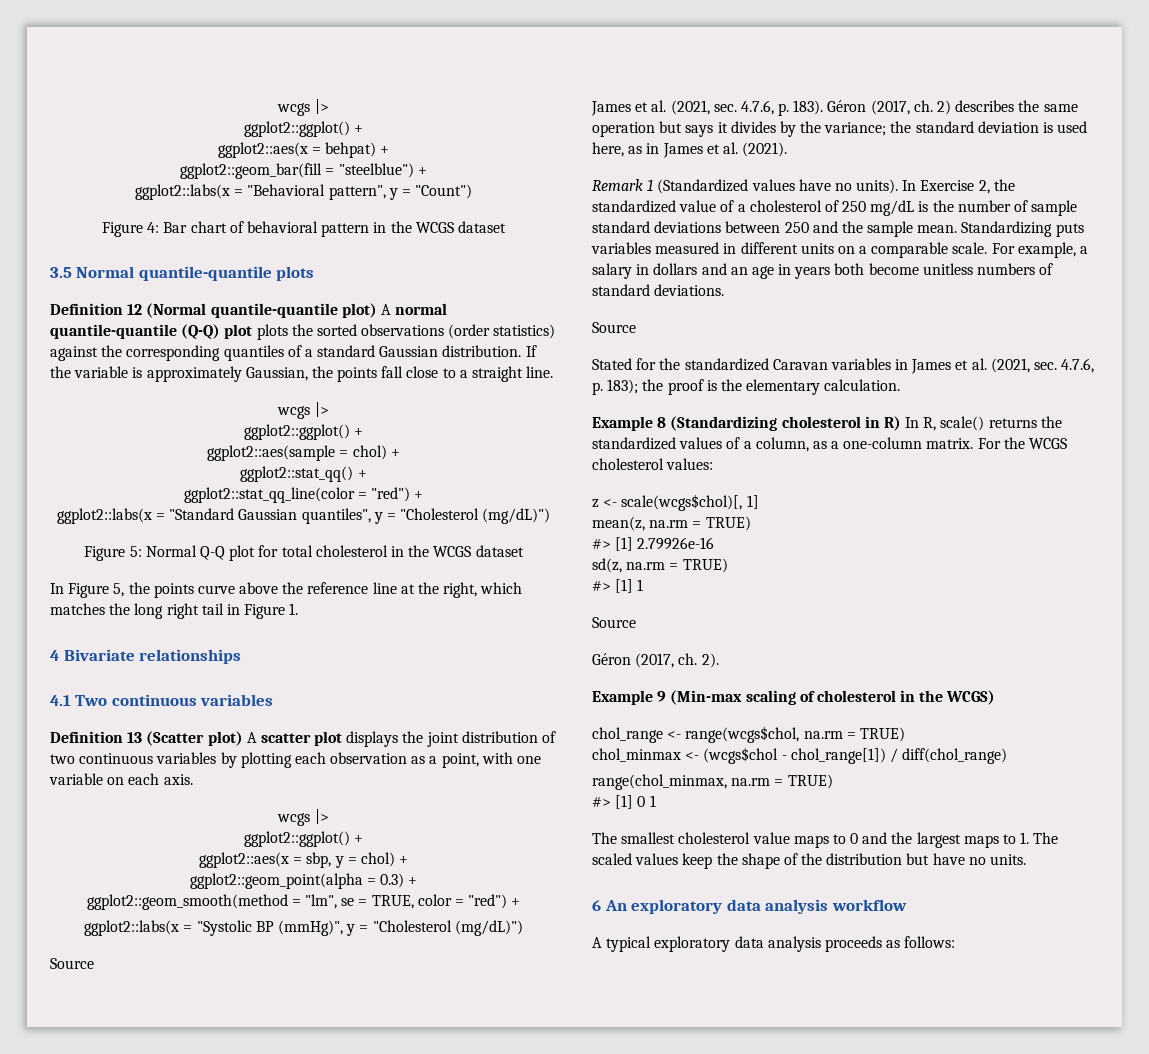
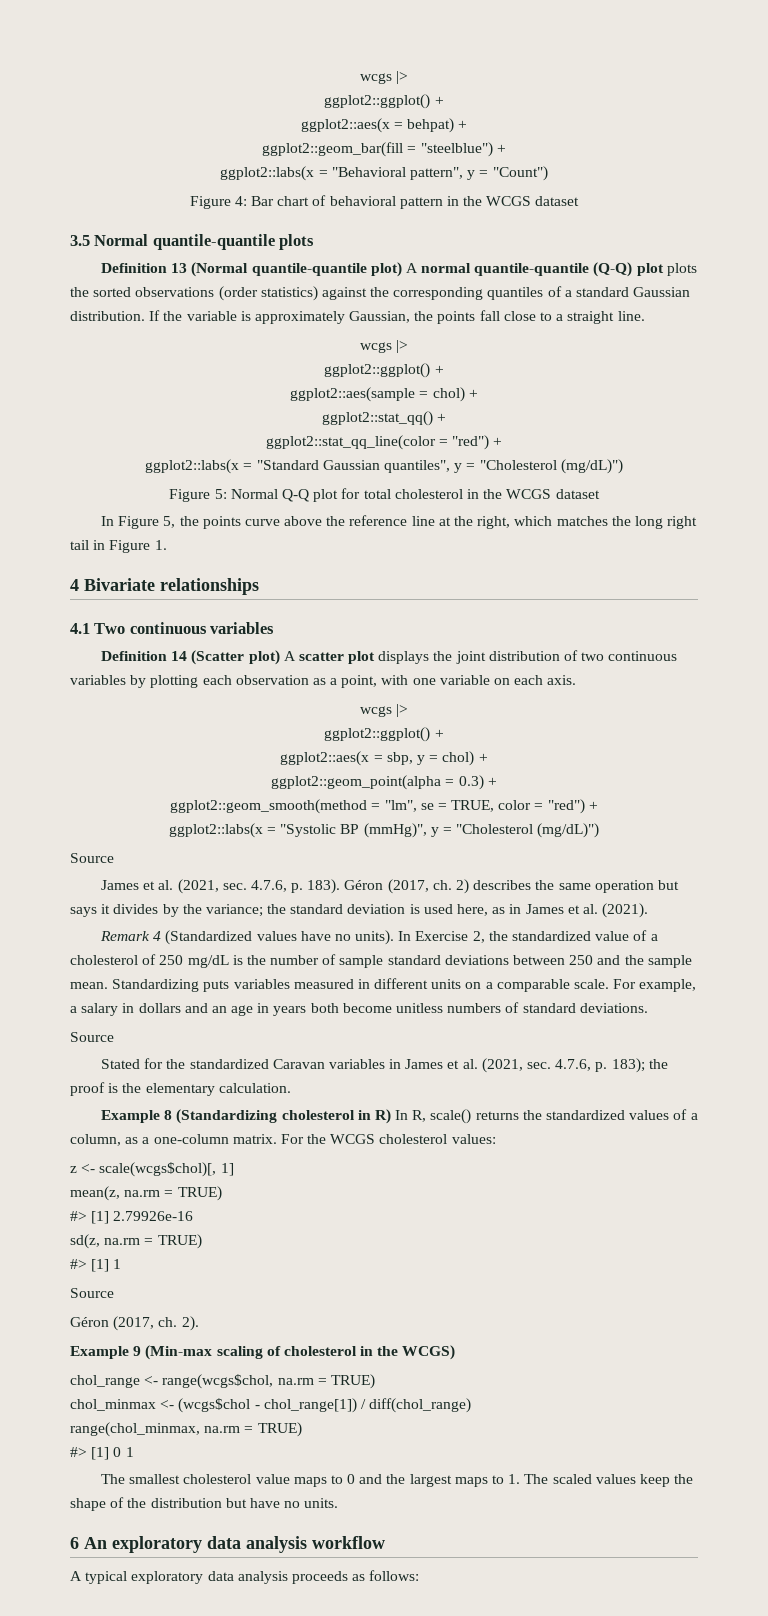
- Definition 12 (Normal quantile-quantile plot) A normal quantile-quantile (Q-Q) plot plots the sorted observations (order statistics) against the corresponding quantiles of a standard Gaussian distribution.
+ Definition 13 (Normal quantile-quantile plot) A normal quantile-quantile (Q-Q) plot plots the sorted observations (order statistics) against the corresponding quantiles of a standard Gaussian distribution.
- Definition 13 (Scatter plot) A scatter plot displays the joint distribution of two continuous variables by plotting each observation as a point, with one variable on each axis.
+ Definition 14 (Scatter plot) A scatter plot displays the joint distribution of two continuous variables by plotting each observation as a point, with one variable on each axis.
- Remark 1 (Standardized values have no units).
+ Remark 4 (Standardized values have no units).

